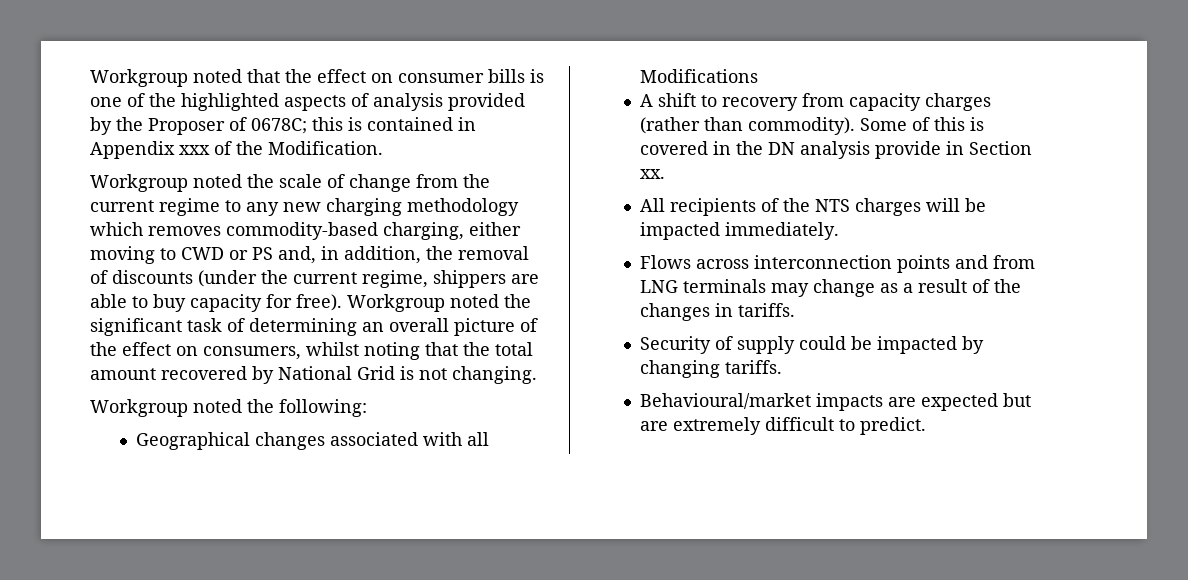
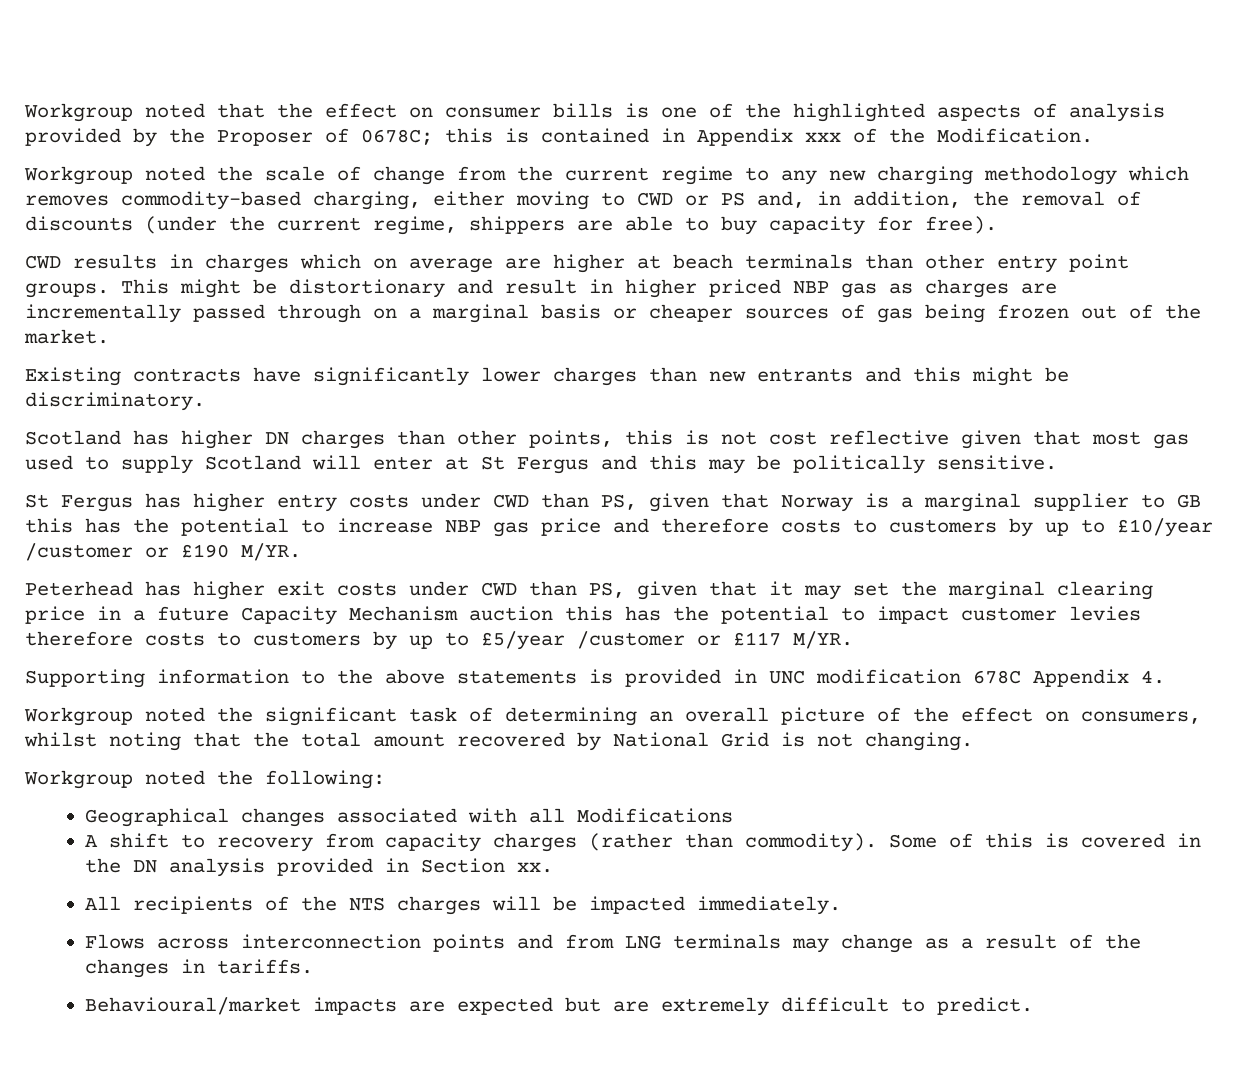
- Workgroup noted the scale of change from the current regime to any new charging methodology which removes commodity-based charging, either moving to CWD or PS and, in addition, the removal of discounts (under the current regime, shippers are able to buy capacity for free). Workgroup noted the significant task of determining an overall picture of the effect on consumers, whilst noting that the total amount recovered by National Grid is not changing.
+ Workgroup noted the scale of change from the current regime to any new charging methodology which removes commodity-based charging, either moving to CWD or PS and, in addition, the removal of discounts (under the current regime, shippers are able to buy capacity for free).
+ CWD results in charges which on average are higher at beach terminals than other entry point groups. This might be distortionary and result in higher priced NBP gas as charges are incrementally passed through on a marginal basis or cheaper sources of gas being frozen out of the market.
+ Existing contracts have significantly lower charges than new entrants and this might be discriminatory.
+ Scotland has higher DN charges than other points, this is not cost reflective given that most gas used to supply Scotland will enter at St Fergus and this may be politically sensitive.
+ St Fergus has higher entry costs under CWD than PS, given that Norway is a marginal supplier to GB this has the potential to increase NBP gas price and therefore costs to customers by up to £10/year /customer or £190 M/YR.
+ Peterhead has higher exit costs under CWD than PS, given that it may set the marginal clearing price in a future Capacity Mechanism auction this has the potential to impact customer levies therefore costs to customers by up to £5/year /customer or £117 M/YR.
+ Supporting information to the above statements is provided in UNC modification 678C Appendix 4.
+ Workgroup noted the significant task of determining an overall picture of the effect on consumers, whilst noting that the total amount recovered by National Grid is not changing.
- Some of this is covered in the DN analysis provide in Section xx.
+ Some of this is covered in the DN analysis provided in Section xx.
- Security of supply could be impacted by changing tariffs.

